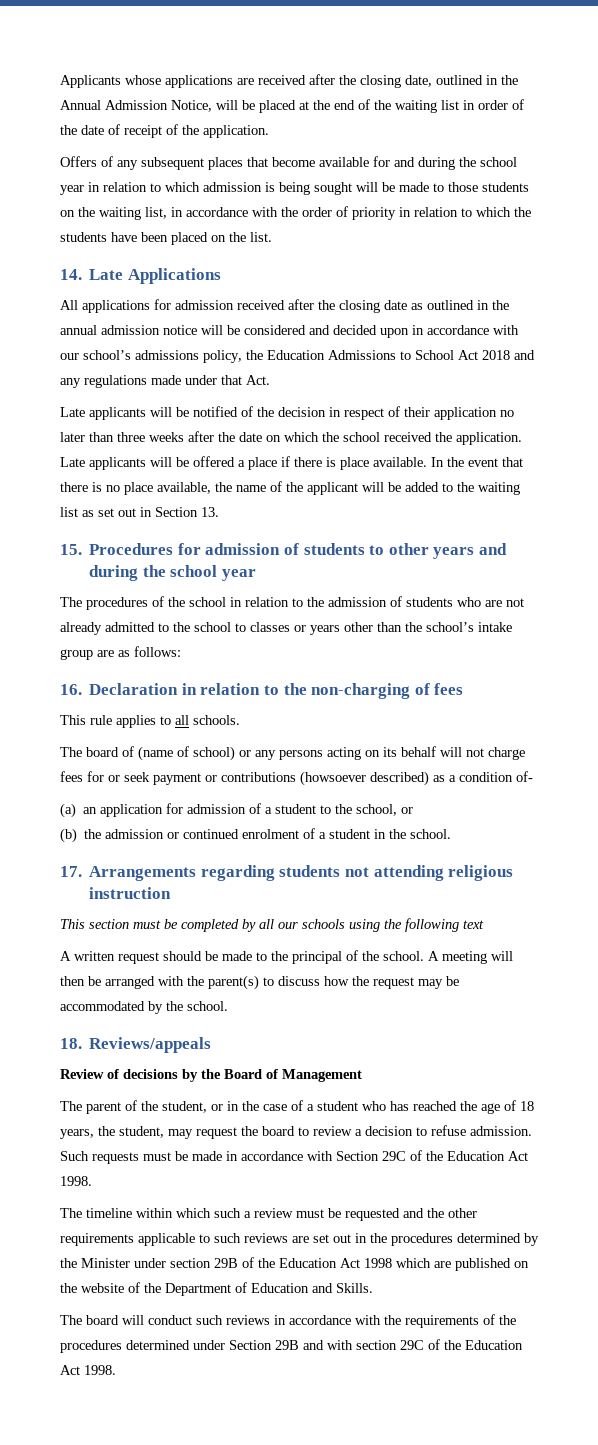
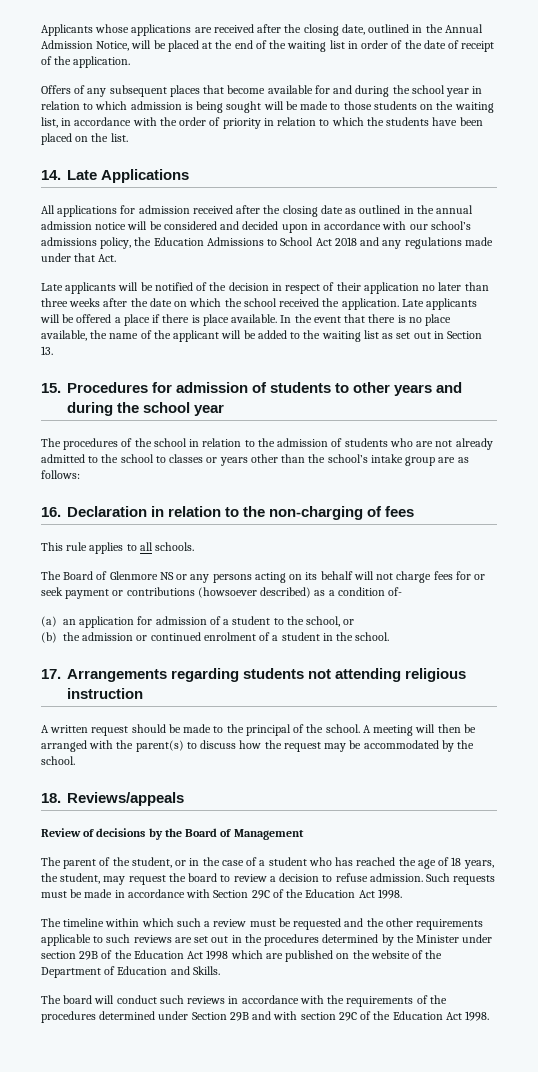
- The board of (name of school) or any persons acting on its behalf will not charge fees for or seek payment or contributions (howsoever described) as a condition of-
+ The Board of Glenmore NS or any persons acting on its behalf will not charge fees for or seek payment or contributions (howsoever described) as a condition of-
- This section must be completed by all our schools using the following text

